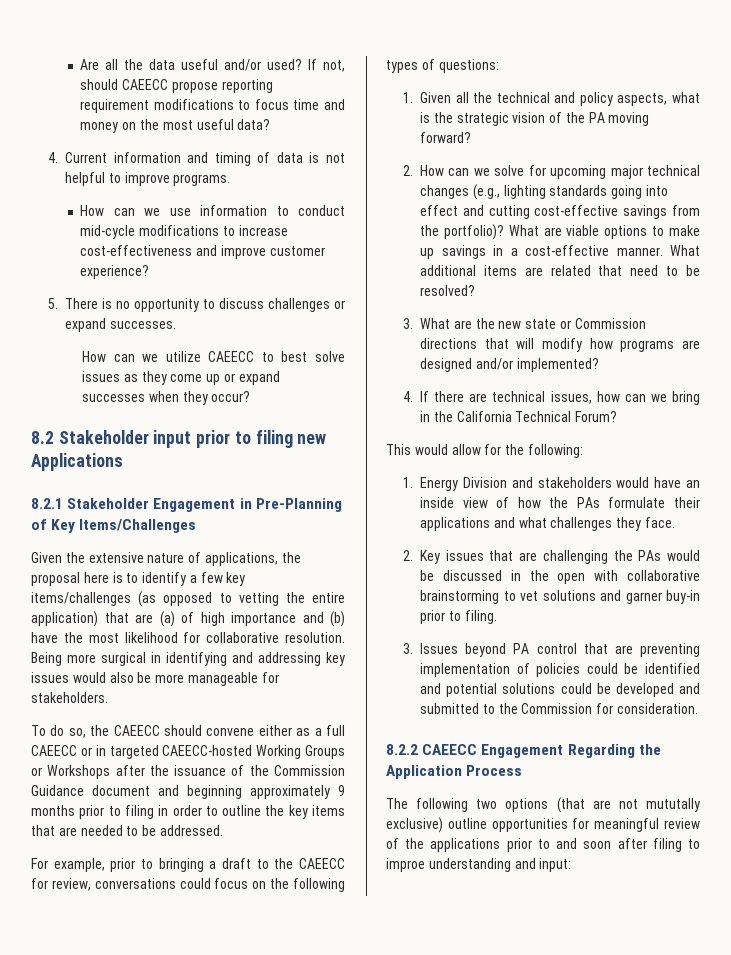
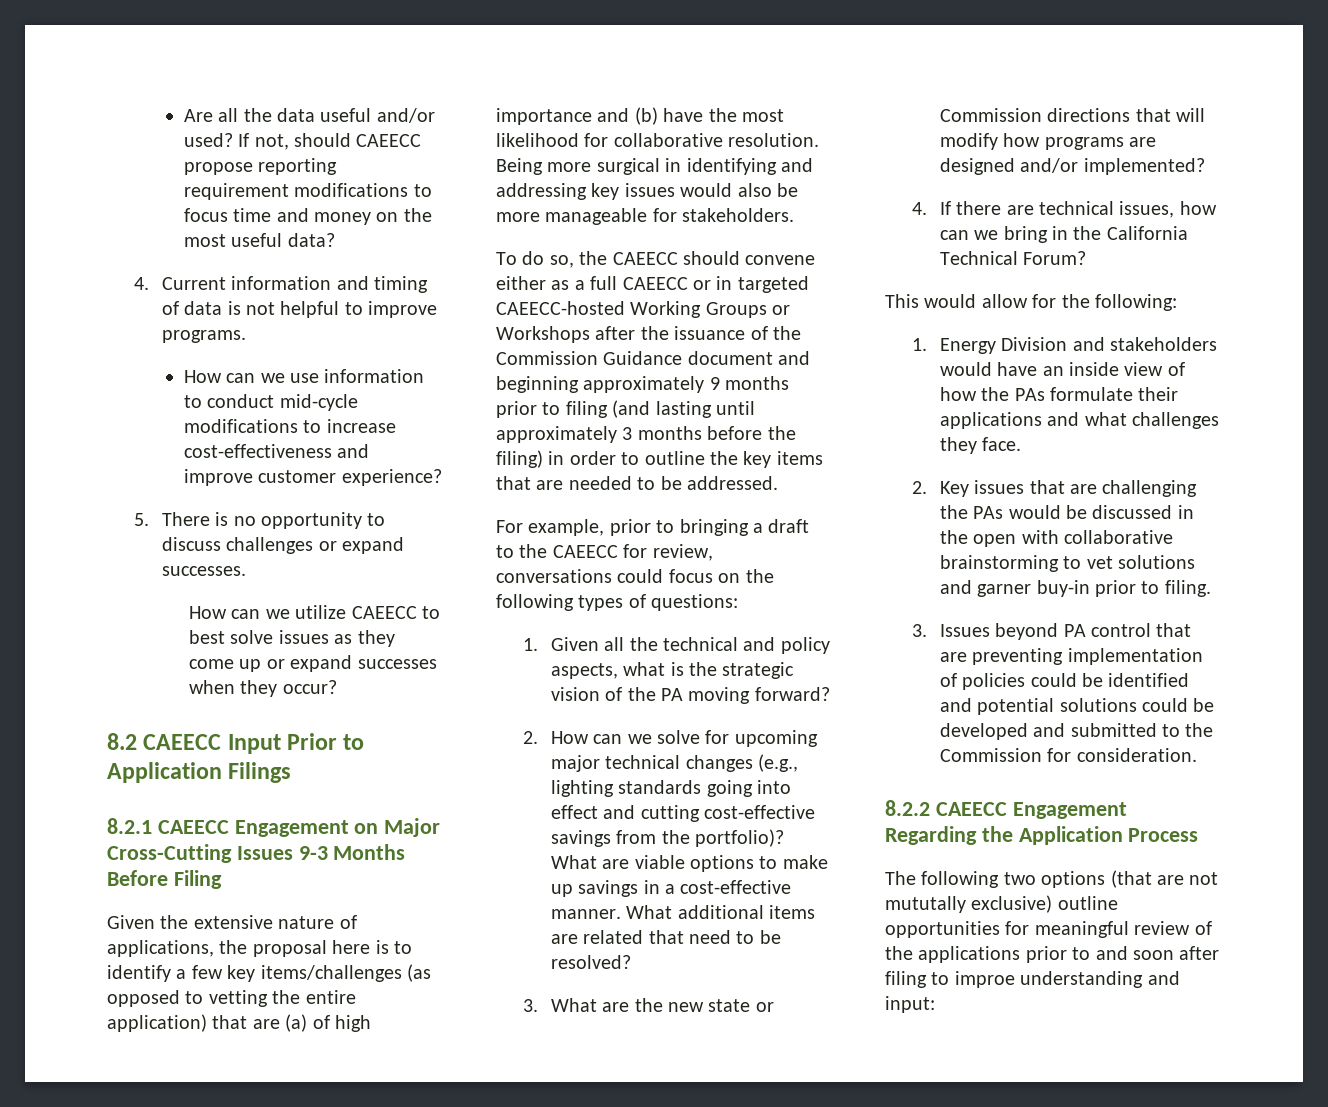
- 8.2 Stakeholder input prior to filing new Applications
- 8.2.1 Stakeholder Engagement in Pre-Planning of Key Items/Challenges
+ 8.2 CAEECC Input Prior to Application Filings
+ 8.2.1 CAEECC Engagement on Major Cross-Cutting Issues 9-3 Months Before Filing
- To do so, the CAEECC should convene either as a full CAEECC or in targeted CAEECC-hosted Working Groups or Workshops after the issuance of the Commission Guidance document and beginning approximately 9 months prior to filing in order to outline the key items that are needed to be addressed.
+ To do so, the CAEECC should convene either as a full CAEECC or in targeted CAEECC-hosted Working Groups or Workshops after the issuance of the Commission Guidance document and beginning approximately 9 months prior to filing (and lasting until approximately 3 months before the filing) in order to outline the key items that are needed to be addressed.

